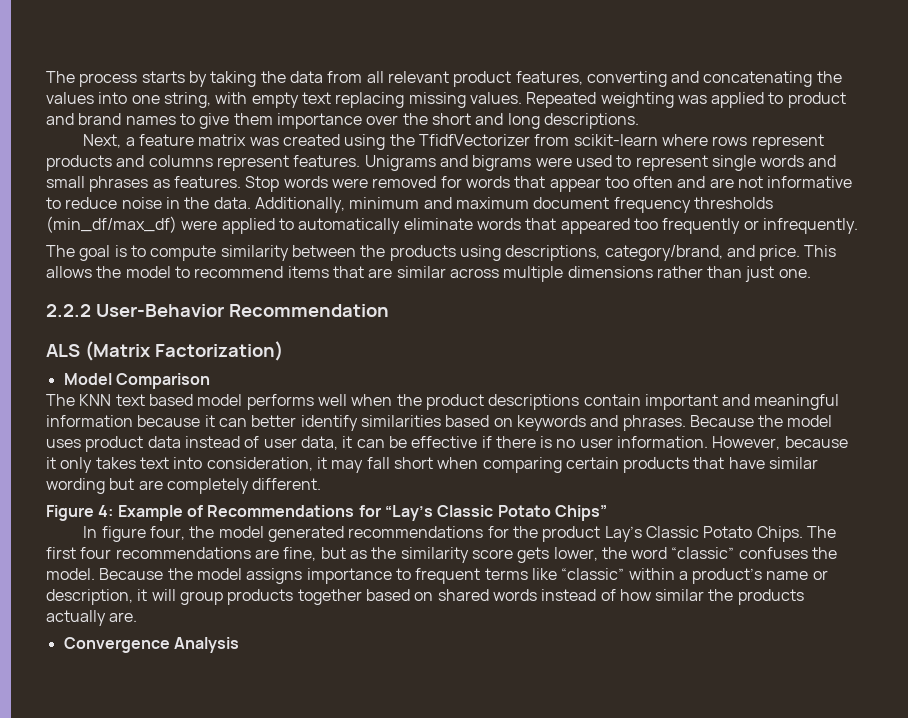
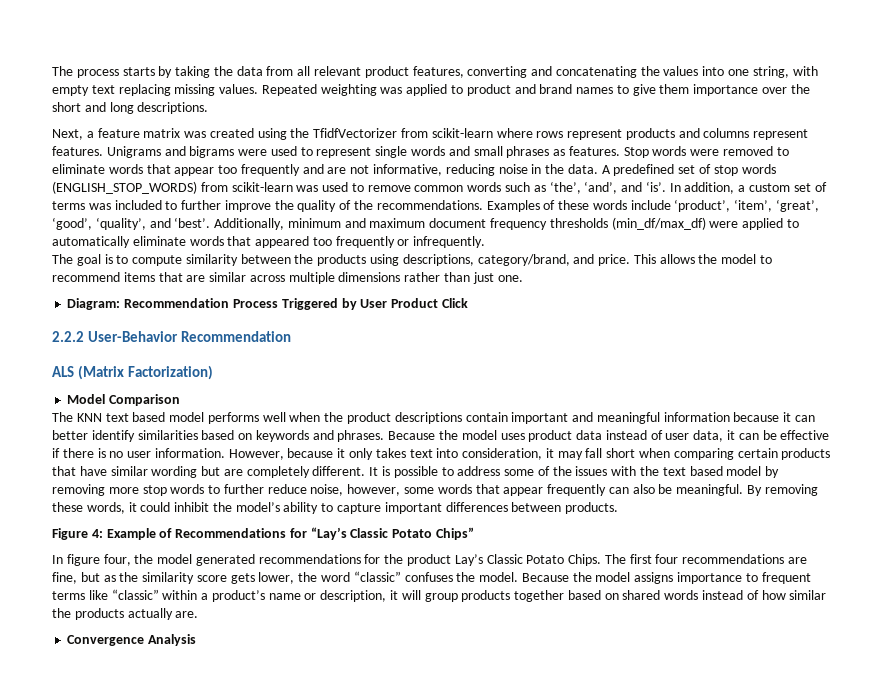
- Stop words were removed for words that appear too often and are not informative to reduce noise in the data.
+ Stop words were removed to eliminate words that appear too frequently and are not informative, reducing noise in the data.
+ A predefined set of stop words (ENGLISH_STOP_WORDS) from scikit-learn was used to remove common words such as ‘the’, ‘and’, and ‘is’. In addition, a custom set of terms was included to further improve the quality of the recommendations. Examples of these words include ‘product’, ‘item’, ‘great’, ‘good’, ‘quality’, and ‘best’.
+ Diagram: Recommendation Process Triggered by User Product Click
+ It is possible to address some of the issues with the text based model by removing more stop words to further reduce noise, however, some words that appear frequently can also be meaningful. By removing these words, it could inhibit the model’s ability to capture important differences between products.

